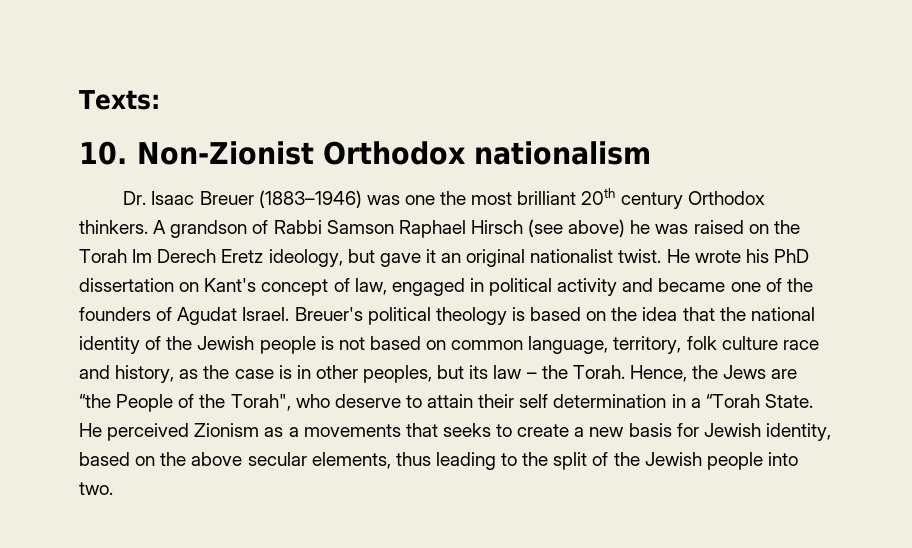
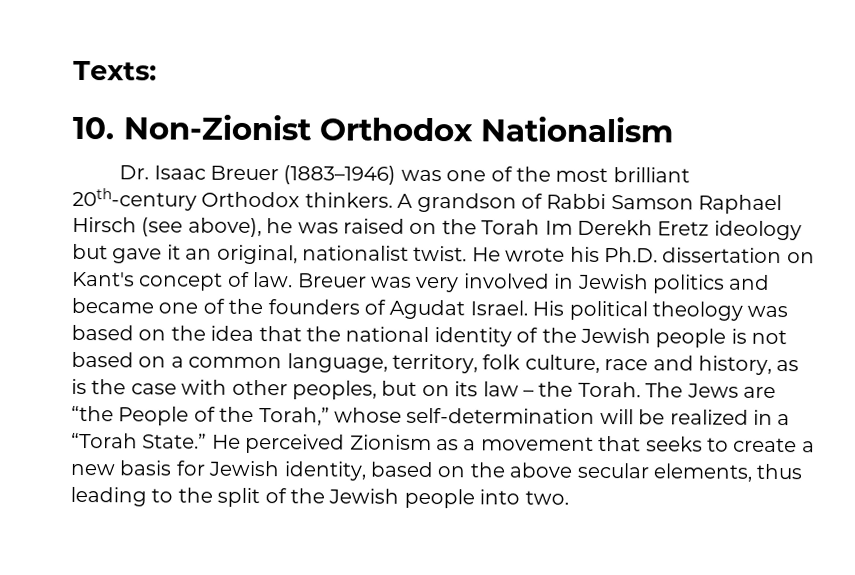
- 10. Non-Zionist Orthodox nationalism
+ 10. Non-Zionist Orthodox Nationalism
- Dr. Isaac Breuer (1883–1946) was one the most brilliant 20th century Orthodox thinkers.
+ Dr. Isaac Breuer (1883–1946) was one of the most brilliant 20th-century Orthodox thinkers.
- A grandson of Rabbi Samson Raphael Hirsch (see above) he was raised on the Torah Im Derech Eretz ideology, but gave it an original nationalist twist.
+ A grandson of Rabbi Samson Raphael Hirsch (see above), he was raised on the Torah Im Derekh Eretz ideology but gave it an original, nationalist twist.
- He wrote his PhD dissertation on Kant's concept of law, engaged in political activity and became one of the founders of Agudat Israel.
+ He wrote his Ph.D. dissertation on Kant's concept of law. Breuer was very involved in Jewish politics and became one of the founders of Agudat Israel.
- Breuer's political theology is based on the idea that the national identity of the Jewish people is not based on common language, territory, folk culture race and history, as the case is in other peoples, but its law – the Torah.
+ His political theology was based on the idea that the national identity of the Jewish people is not based on a common language, territory, folk culture, race and history, as is the case with other peoples, but on its law – the Torah.
- Hence, the Jews are “the People of the Torah", who deserve to attain their self determination in a “Torah State.
+ The Jews are “the People of the Torah,” whose self-determination will be realized in a “Torah State.”
- He perceived Zionism as a movements that seeks to create a new basis for Jewish identity, based on the above secular elements, thus leading to the split of the Jewish people into two.
+ He perceived Zionism as a movement that seeks to create a new basis for Jewish identity, based on the above secular elements, thus leading to the split of the Jewish people into two.

